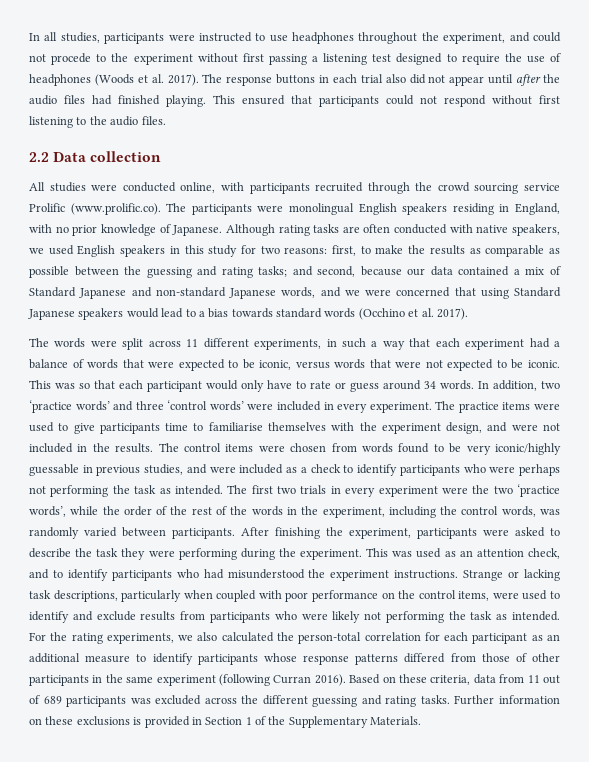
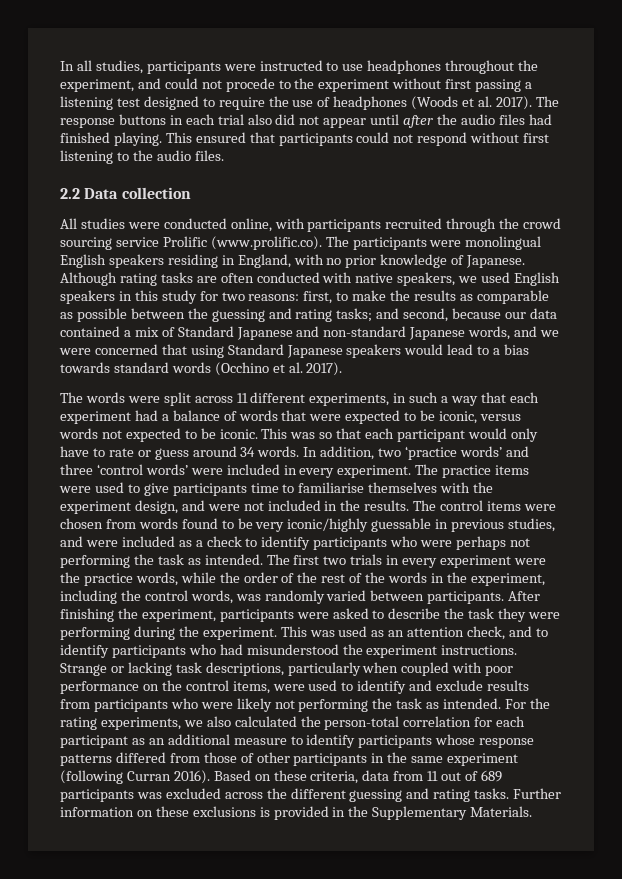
- The words were split across 11 different experiments, in such a way that each experiment had a balance of words that were expected to be iconic, versus words that were not expected to be iconic.
+ The words were split across 11 different experiments, in such a way that each experiment had a balance of words that were expected to be iconic, versus words not expected to be iconic.
- The first two trials in every experiment were the two ‘practice words’, while the order of the rest of the words in the experiment, including the control words, was randomly varied between participants.
+ The first two trials in every experiment were the practice words, while the order of the rest of the words in the experiment, including the control words, was randomly varied between participants.
- Further information on these exclusions is provided in Section 1 of the Supplementary Materials.
+ Further information on these exclusions is provided in the Supplementary Materials.

